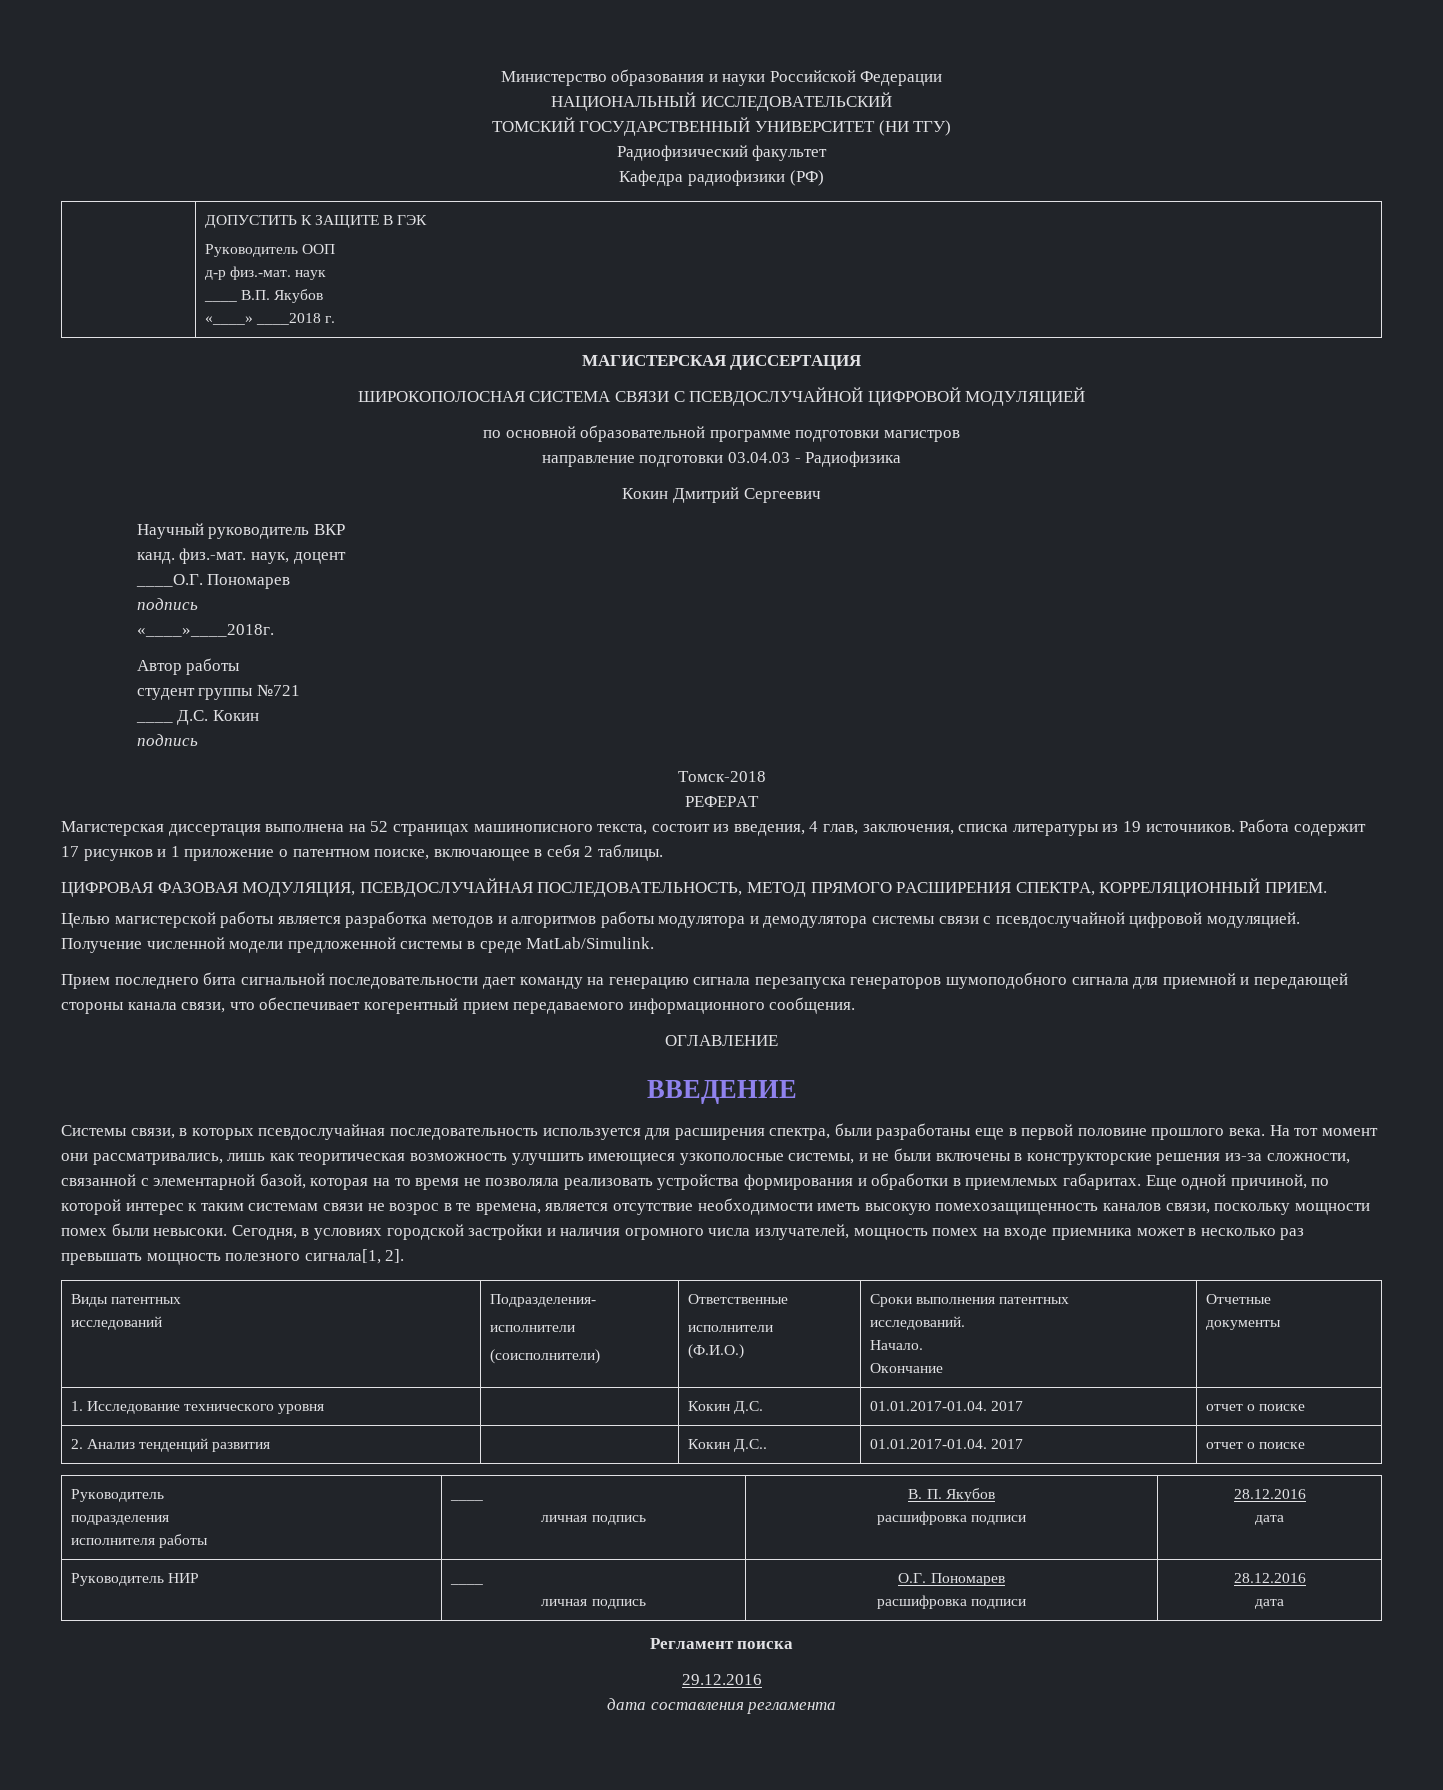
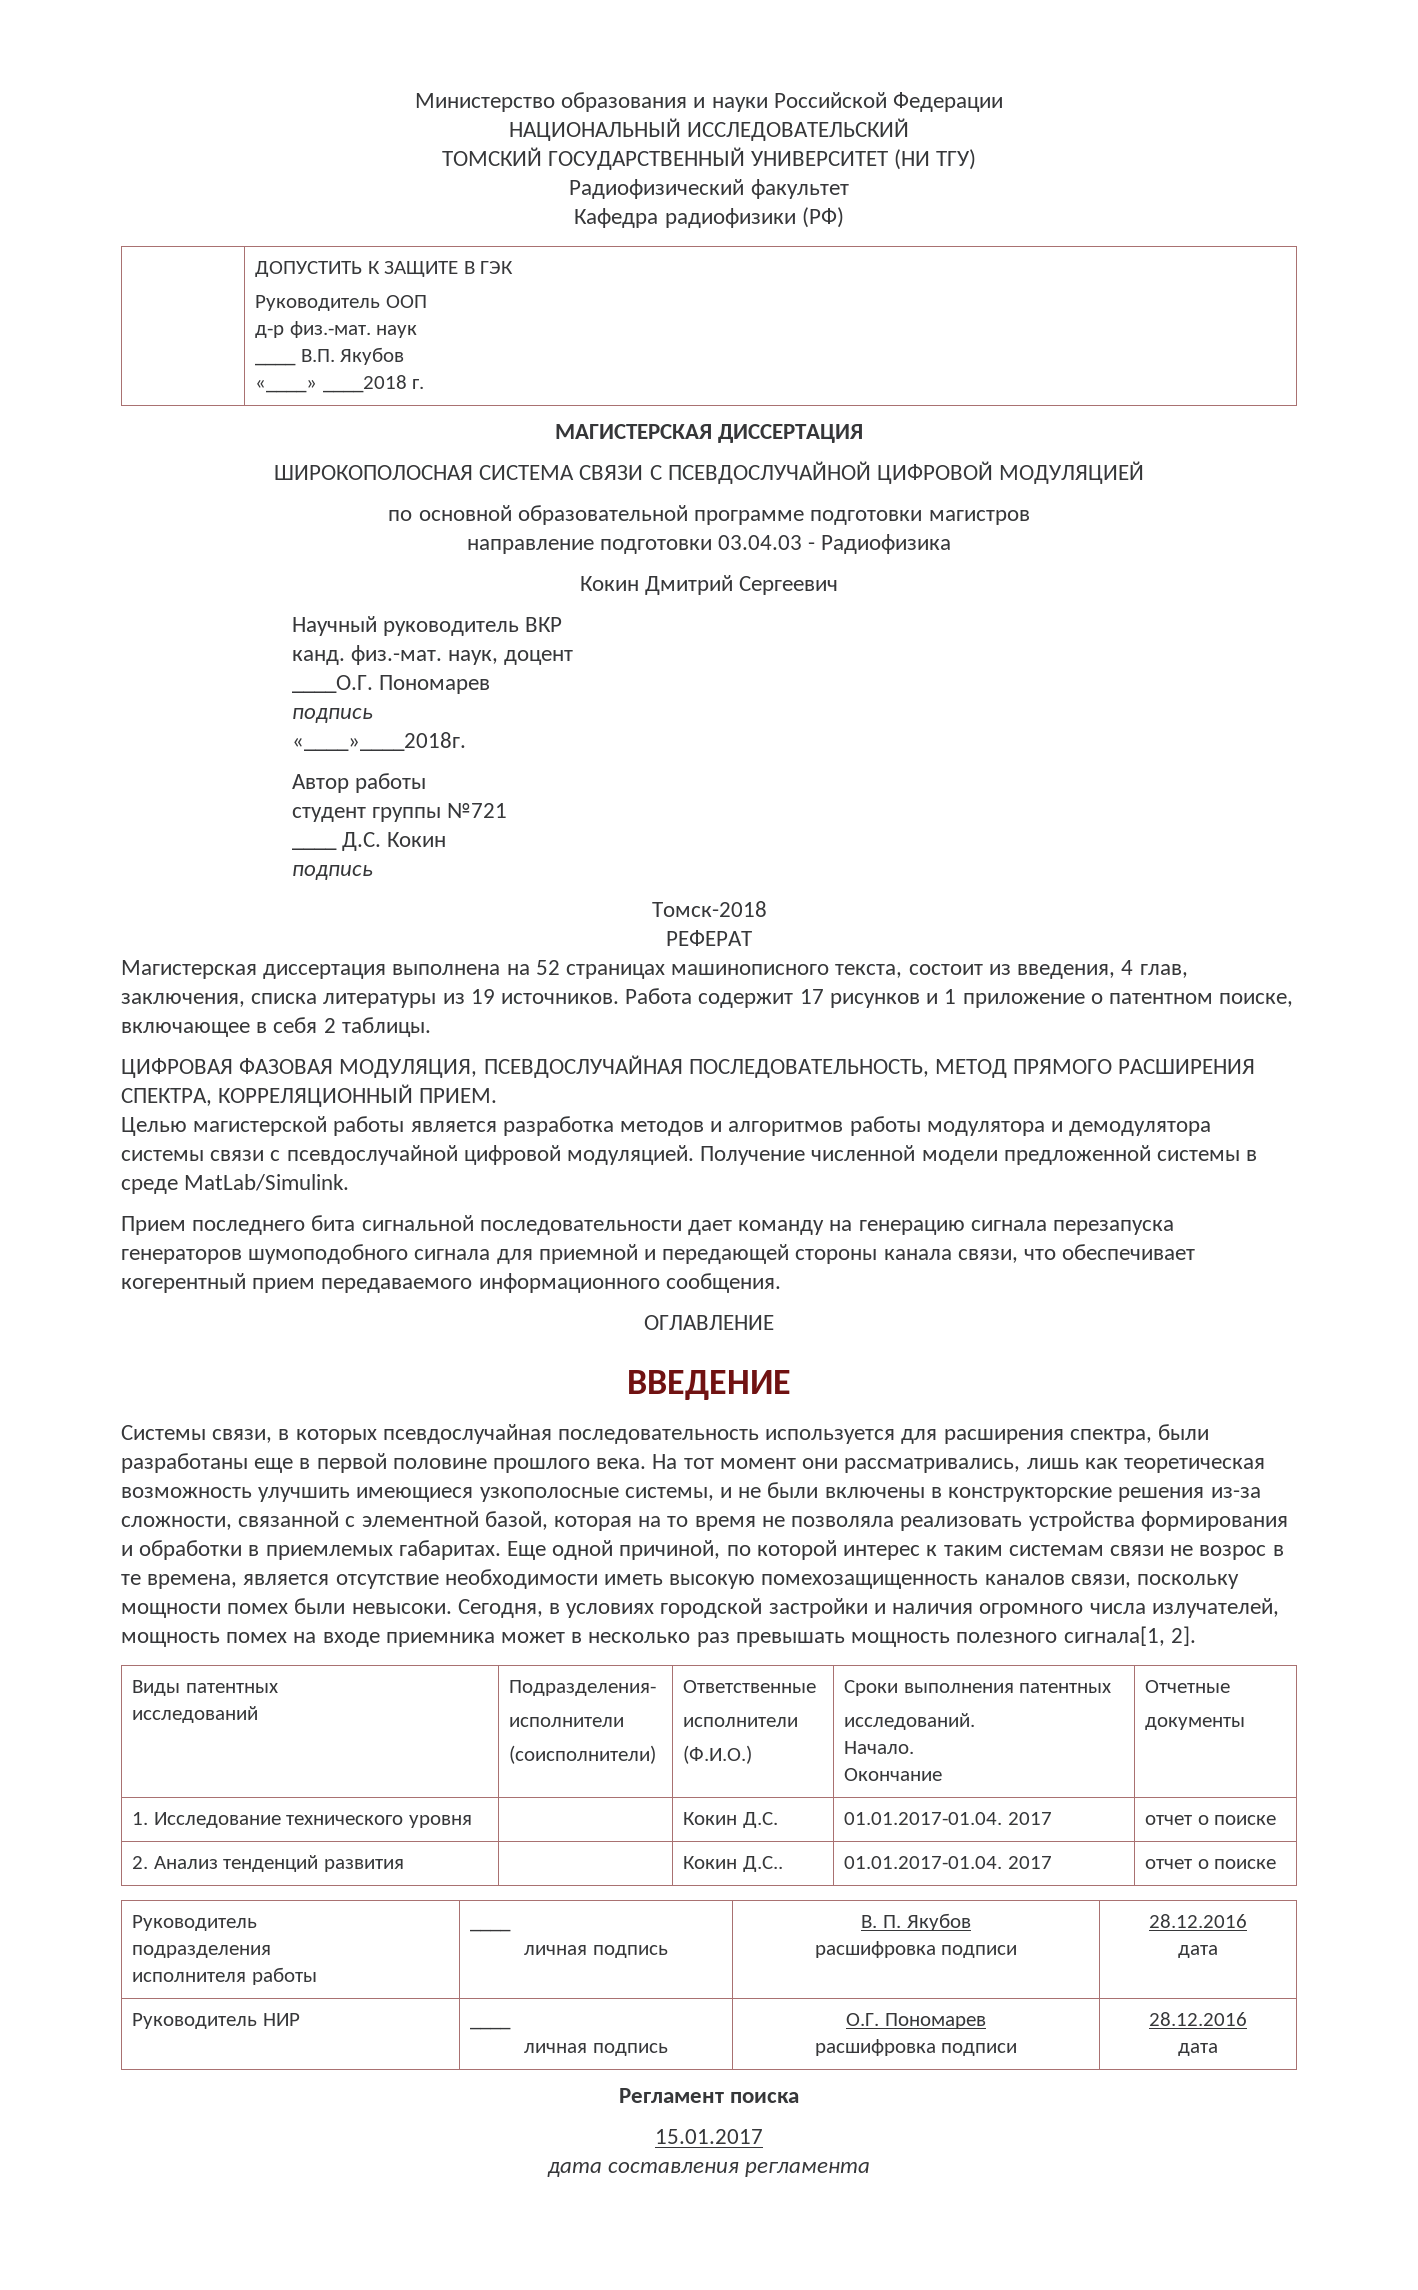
- На тот момент они рассматривались, лишь как теоритическая возможность улучшить имеющиеся узкополосные системы, и не были включены в конструкторские решения из-за сложности, связанной с элементарной базой, которая на то время не позволяла реализовать устройства формирования и обработки в приемлемых габаритах.
+ На тот момент они рассматривались, лишь как теоретическая возможность улучшить имеющиеся узкополосные системы, и не были включены в конструкторские решения из-за сложности, связанной с элементной базой, которая на то время не позволяла реализовать устройства формирования и обработки в приемлемых габаритах.
- 29.12.2016
+ 15.01.2017

